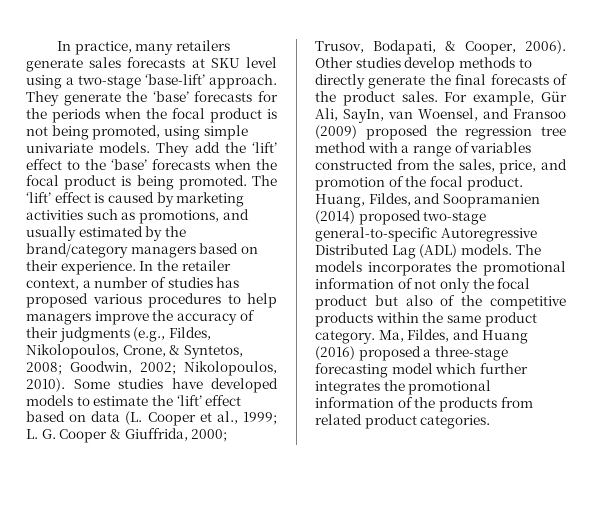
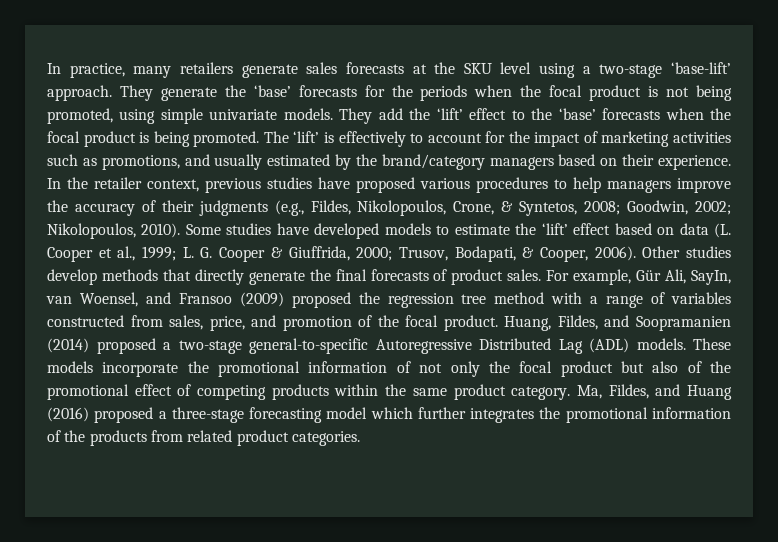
- In practice, many retailers generate sales forecasts at SKU level using a two-stage ‘base-lift’ approach.
+ In practice, many retailers generate sales forecasts at the SKU level using a two-stage ‘base-lift’ approach.
- The ‘lift’ effect is caused by marketing activities such as promotions, and usually estimated by the brand/category managers based on their experience.
+ The ‘lift’ is effectively to account for the impact of marketing activities such as promotions, and usually estimated by the brand/category managers based on their experience.
- In the retailer context, a number of studies has proposed various procedures to help managers improve the accuracy of their judgments (e.g., Fildes, Nikolopoulos, Crone, & Syntetos, 2008; Goodwin, 2002; Nikolopoulos, 2010).
+ In the retailer context, previous studies have proposed various procedures to help managers improve the accuracy of their judgments (e.g., Fildes, Nikolopoulos, Crone, & Syntetos, 2008; Goodwin, 2002; Nikolopoulos, 2010).
- Other studies develop methods to directly generate the final forecasts of the product sales.
+ Other studies develop methods that directly generate the final forecasts of product sales.
- For example, Gür Ali, SayIn, van Woensel, and Fransoo (2009) proposed the regression tree method with a range of variables constructed from the sales, price, and promotion of the focal product.
+ For example, Gür Ali, SayIn, van Woensel, and Fransoo (2009) proposed the regression tree method with a range of variables constructed from sales, price, and promotion of the focal product.
- Huang, Fildes, and Soopramanien (2014) proposed two-stage general-to-specific Autoregressive Distributed Lag (ADL) models.
+ Huang, Fildes, and Soopramanien (2014) proposed a two-stage general-to-specific Autoregressive Distributed Lag (ADL) models.
- The models incorporates the promotional information of not only the focal product but also of the competitive products within the same product category.
+ These models incorporate the promotional information of not only the focal product but also of the promotional effect of competing products within the same product category.

